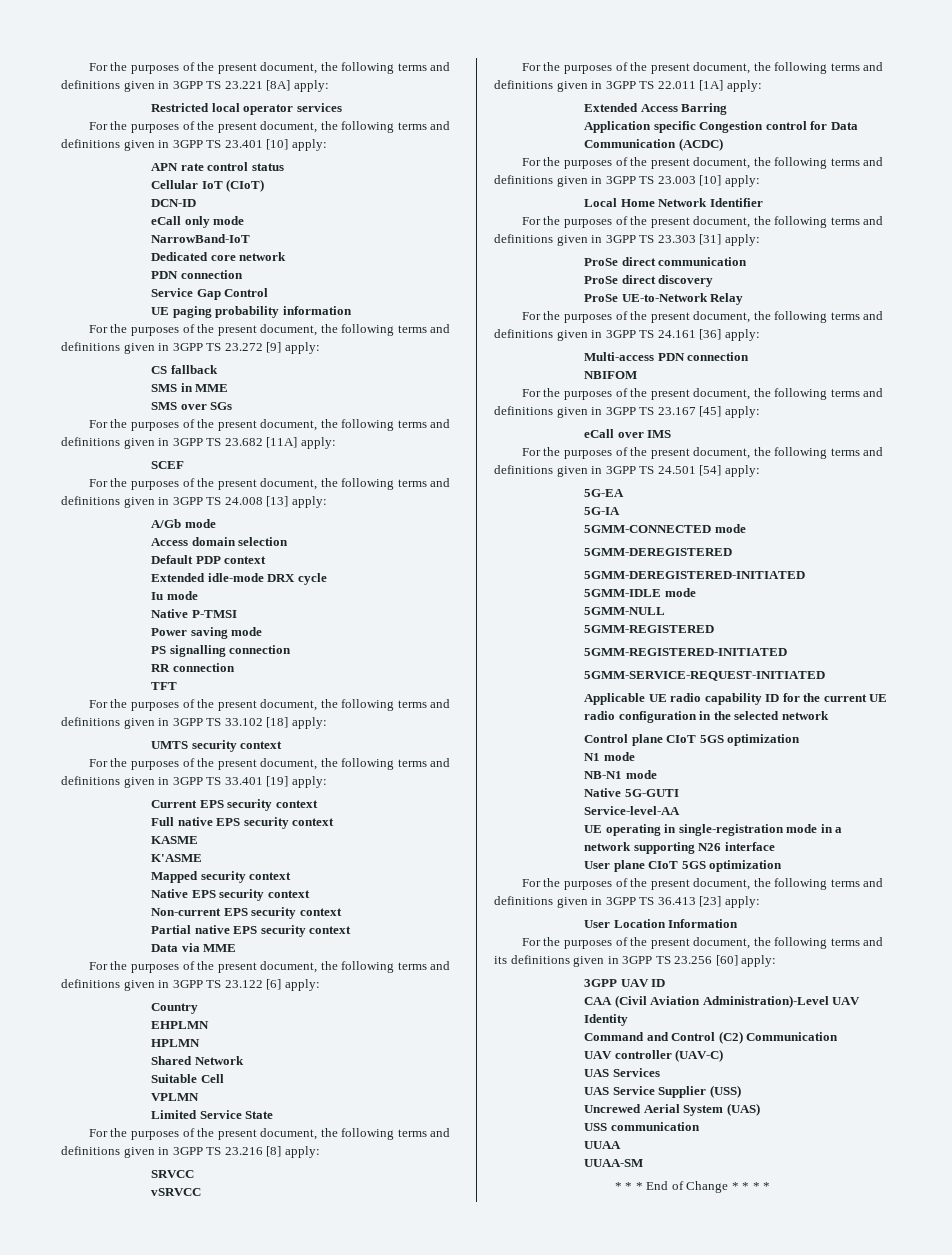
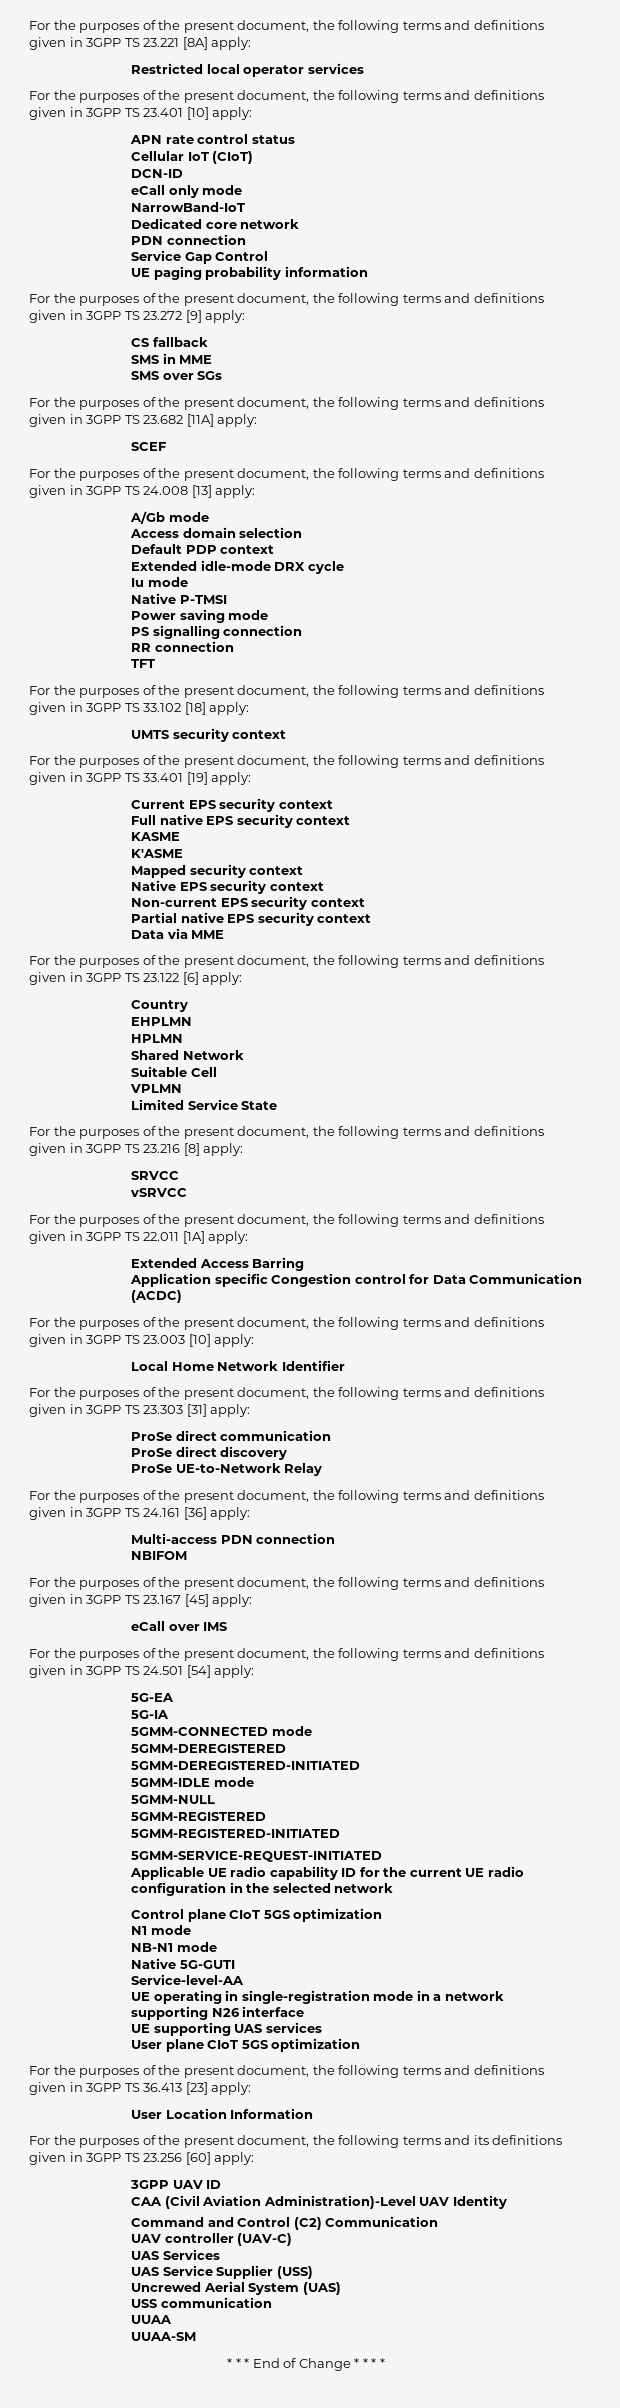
+ UE supporting UAS services

